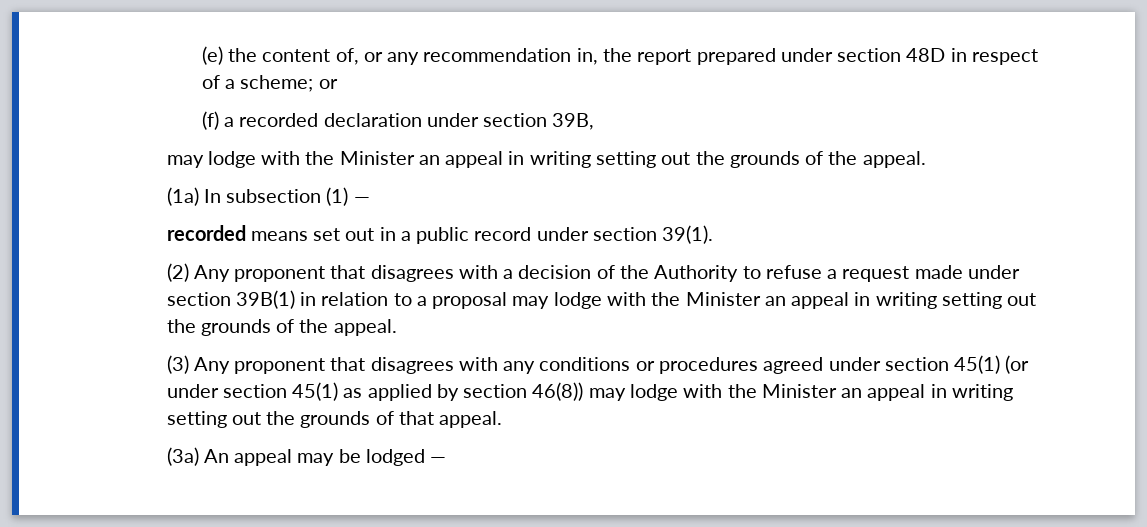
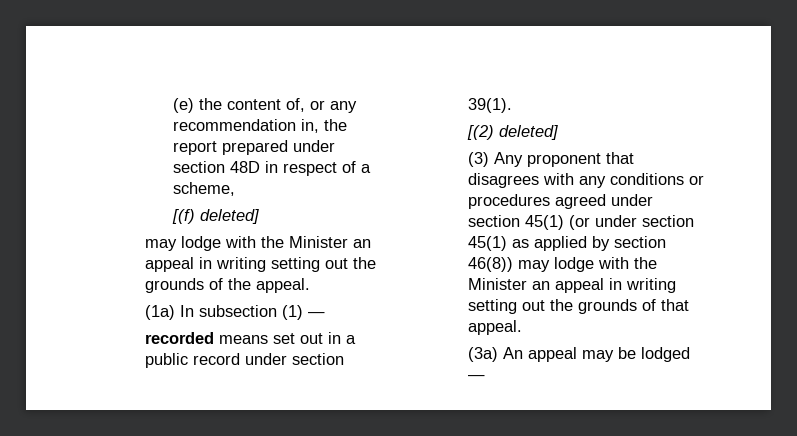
- (e) the content of, or any recommendation in, the report prepared under section 48D in respect of a scheme; or
- (f) a recorded declaration under section 39B,
+ (e) the content of, or any recommendation in, the report prepared under section 48D in respect of a scheme,
+ [(f) deleted]
- (2) Any proponent that disagrees with a decision of the Authority to refuse a request made under section 39B(1) in relation to a proposal may lodge with the Minister an appeal in writing setting out the grounds of the appeal.
+ [(2) deleted]

